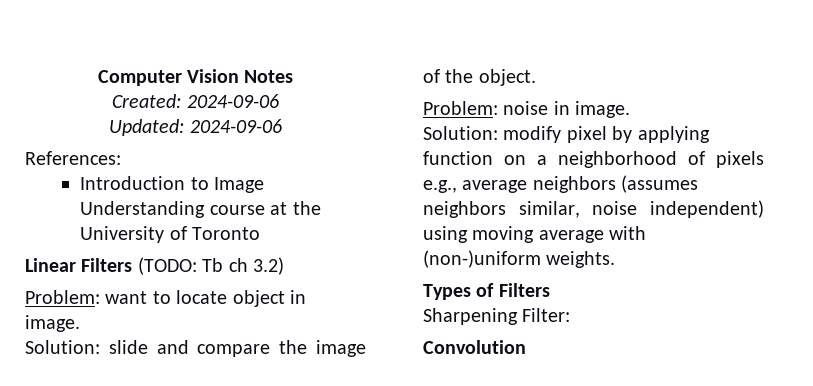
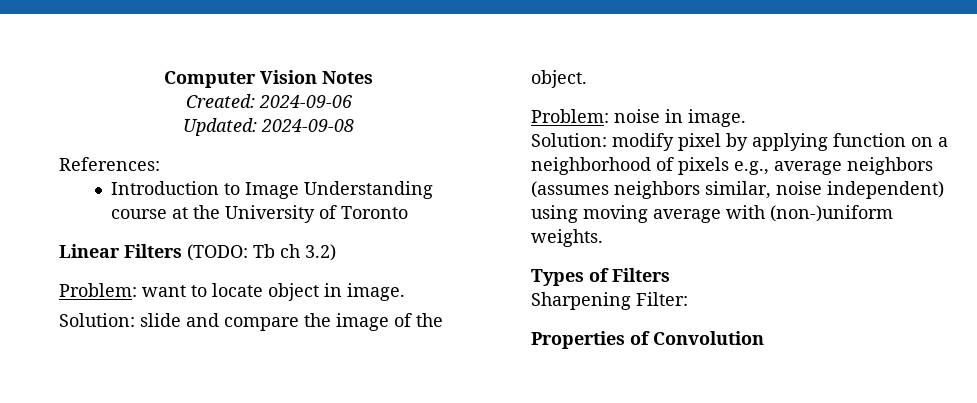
- Updated: 2024-09-06
+ Updated: 2024-09-08
- Convolution
+ Properties of Convolution

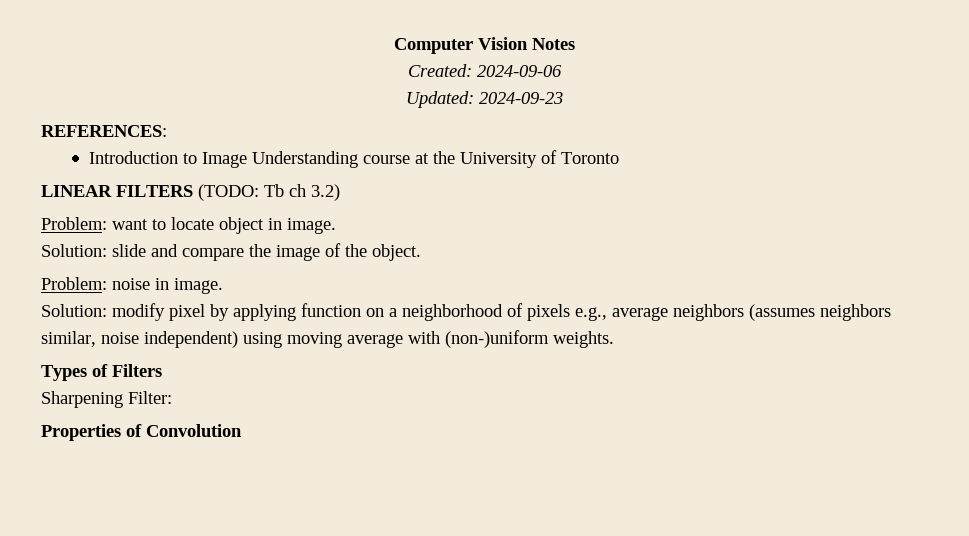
- Updated: 2024-09-08
- References:
+ Updated: 2024-09-23
+ REFERENCES:
- Linear Filters (TODO: Tb ch 3.2)
+ LINEAR FILTERS (TODO: Tb ch 3.2)

